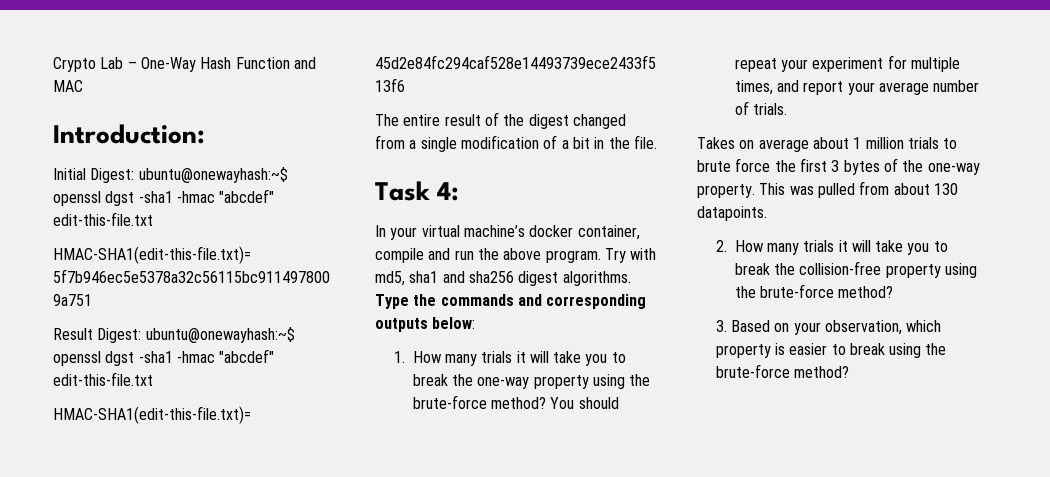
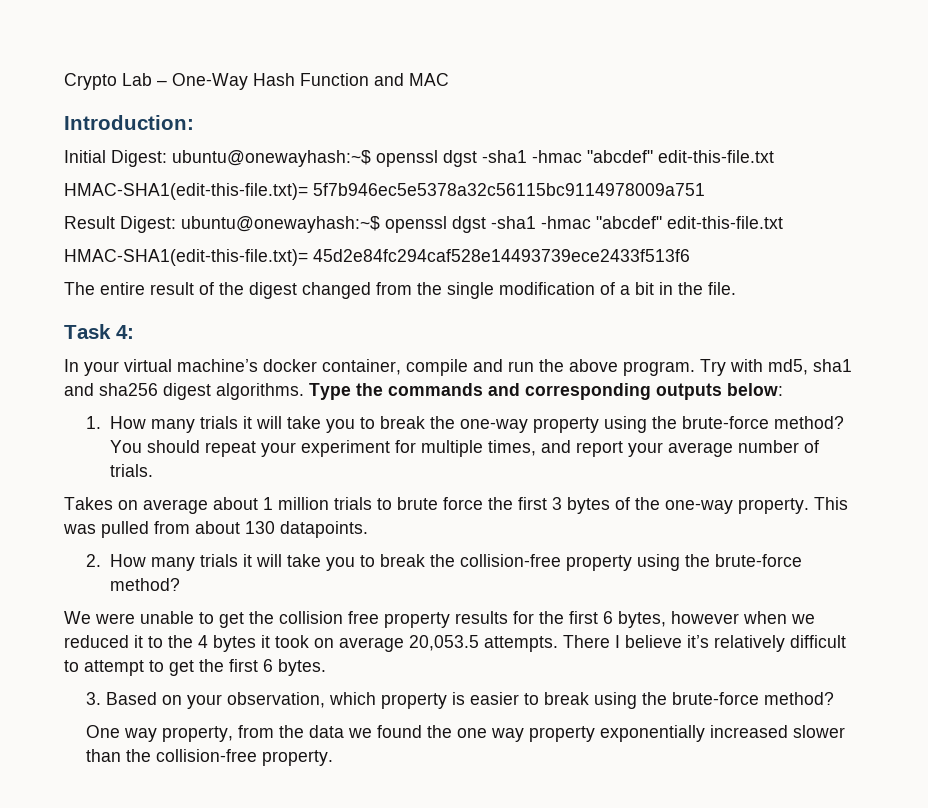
- The entire result of the digest changed from a single modification of a bit in the file.
+ The entire result of the digest changed from the single modification of a bit in the file.
+ We were unable to get the collision free property results for the first 6 bytes, however when we reduced it to the 4 bytes it took on average 20,053.5 attempts. There I believe it’s relatively difficult to attempt to get the first 6 bytes.
+ One way property, from the data we found the one way property exponentially increased slower than the collision-free property.

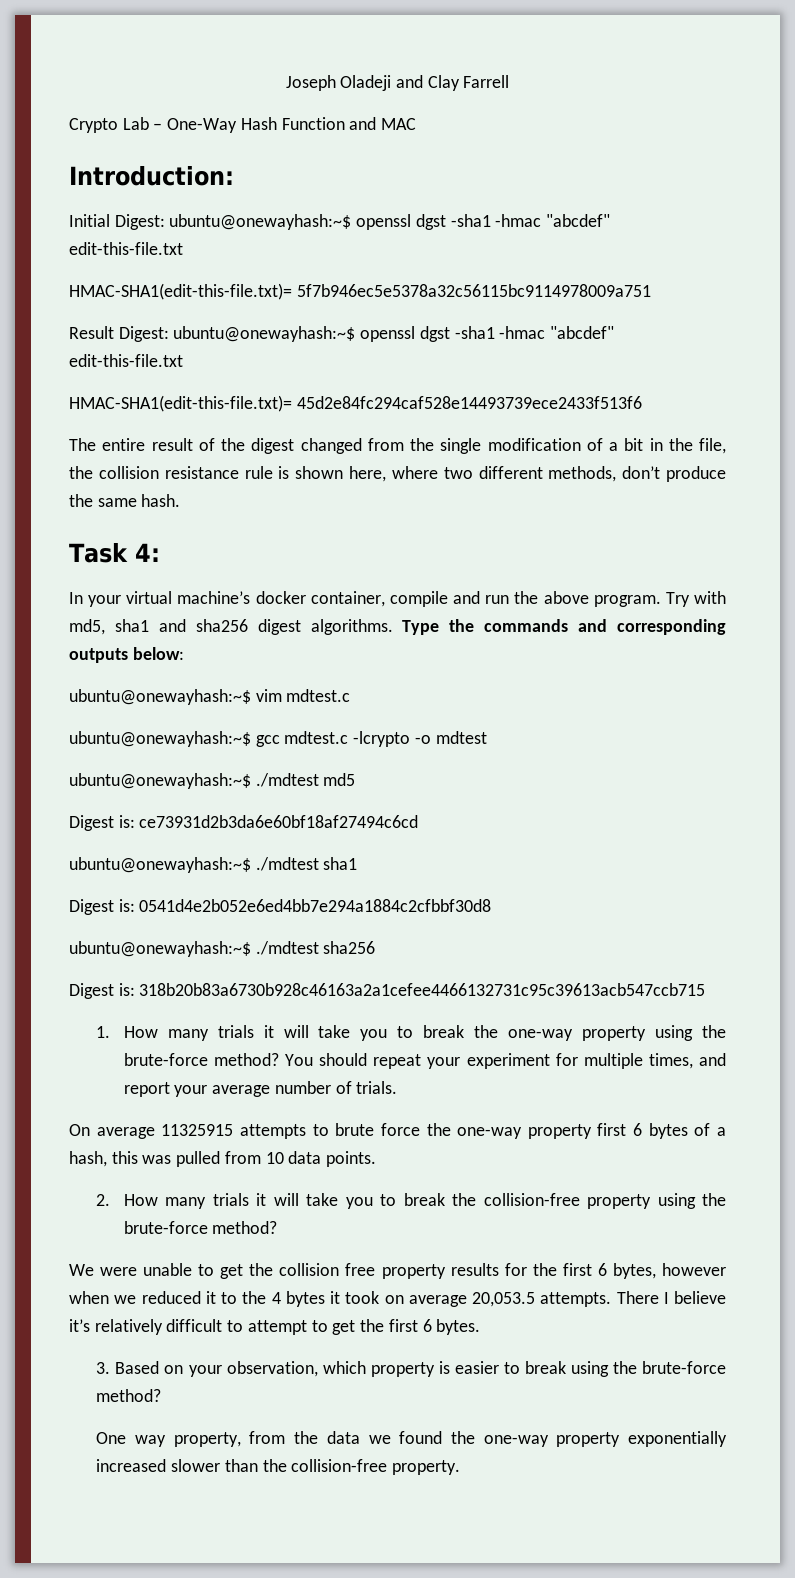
+ Joseph Oladeji and Clay Farrell
- The entire result of the digest changed from the single modification of a bit in the file.
+ The entire result of the digest changed from the single modification of a bit in the file, the collision resistance rule is shown here, where two different methods, don’t produce the same hash.
+ ubuntu@onewayhash:~$ vim mdtest.c
+ ubuntu@onewayhash:~$ gcc mdtest.c -lcrypto -o mdtest
+ ubuntu@onewayhash:~$ ./mdtest md5
+ Digest is: ce73931d2b3da6e60bf18af27494c6cd
+ ubuntu@onewayhash:~$ ./mdtest sha1
+ Digest is: 0541d4e2b052e6ed4bb7e294a1884c2cfbbf30d8
+ ubuntu@onewayhash:~$ ./mdtest sha256
+ Digest is: 318b20b83a6730b928c46163a2a1cefee4466132731c95c39613acb547ccb715
- Takes on average about 1 million trials to brute force the first 3 bytes of the one-way property. This was pulled from about 130 datapoints.
+ On average 11325915 attempts to brute force the one-way property first 6 bytes of a hash, this was pulled from 10 data points.
- One way property, from the data we found the one way property exponentially increased slower than the collision-free property.
+ One way property, from the data we found the one-way property exponentially increased slower than the collision-free property.

